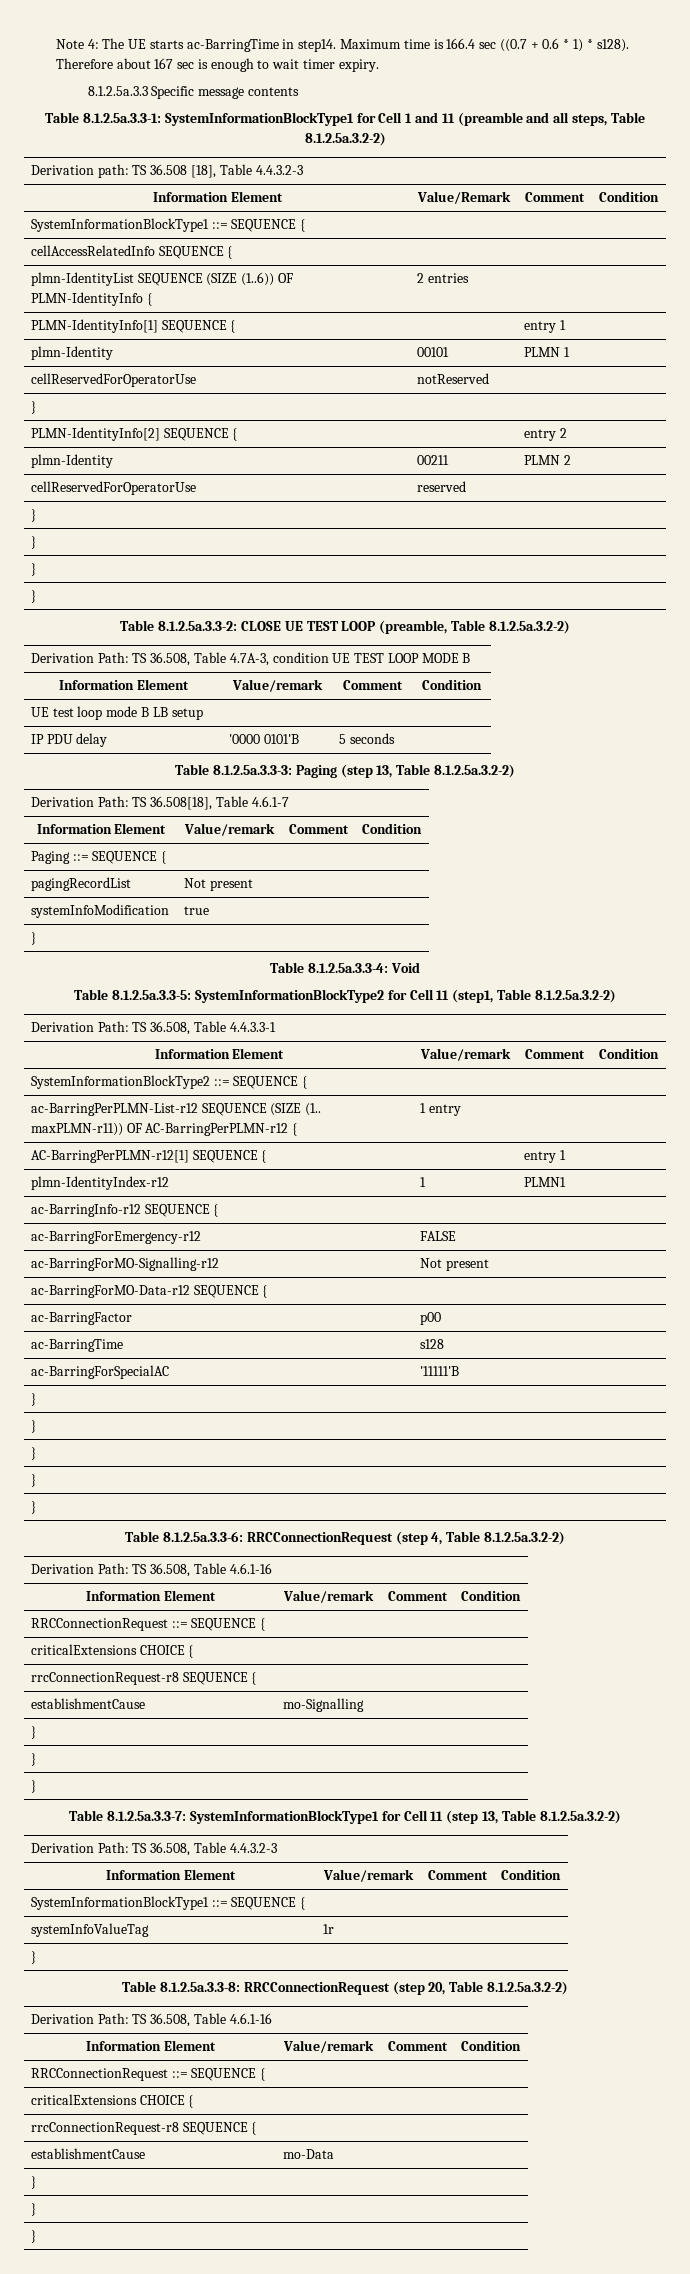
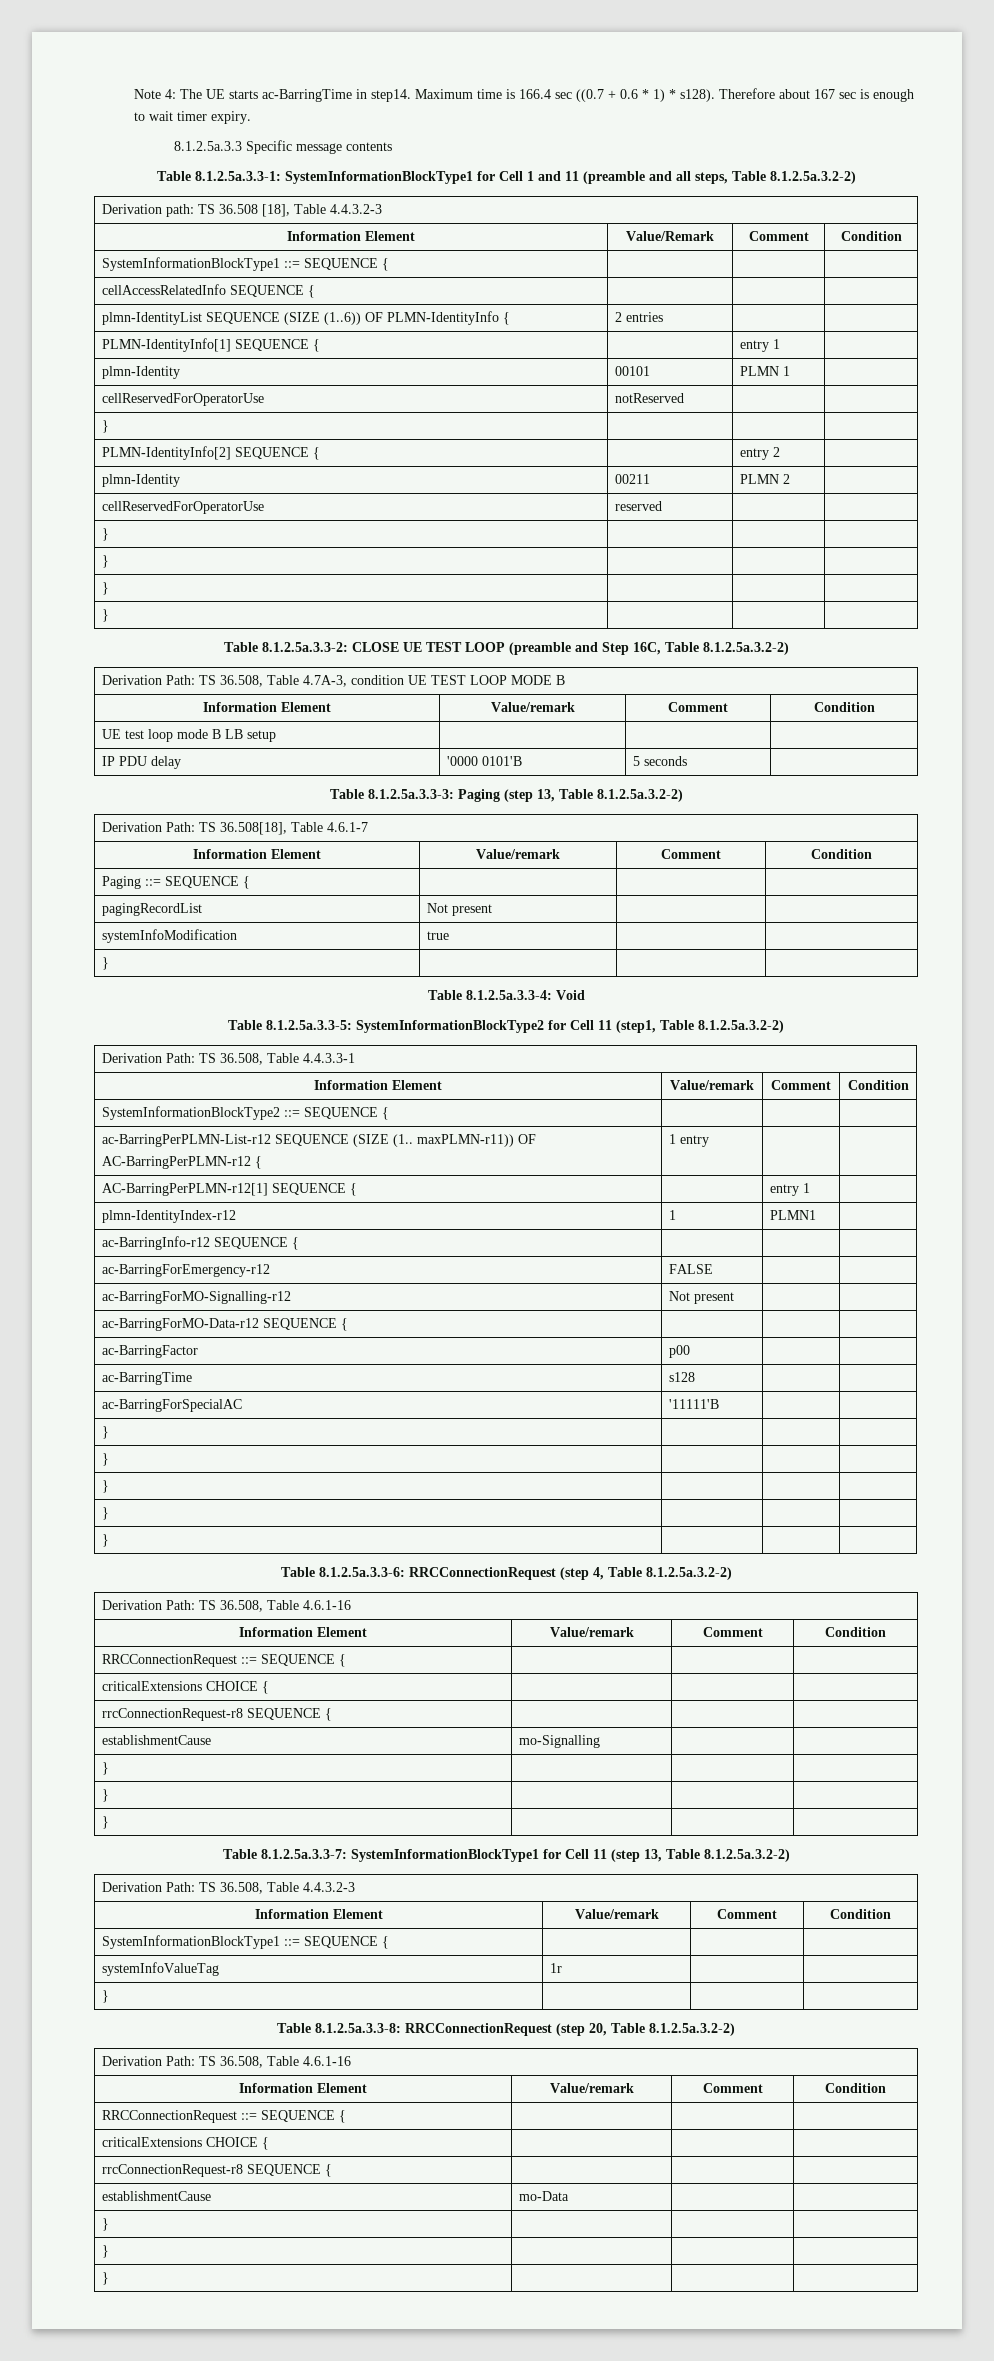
- Table 8.1.2.5a.3.3-2: CLOSE UE TEST LOOP (preamble, Table 8.1.2.5a.3.2-2)
+ Table 8.1.2.5a.3.3-2: CLOSE UE TEST LOOP (preamble and Step 16C, Table 8.1.2.5a.3.2-2)

